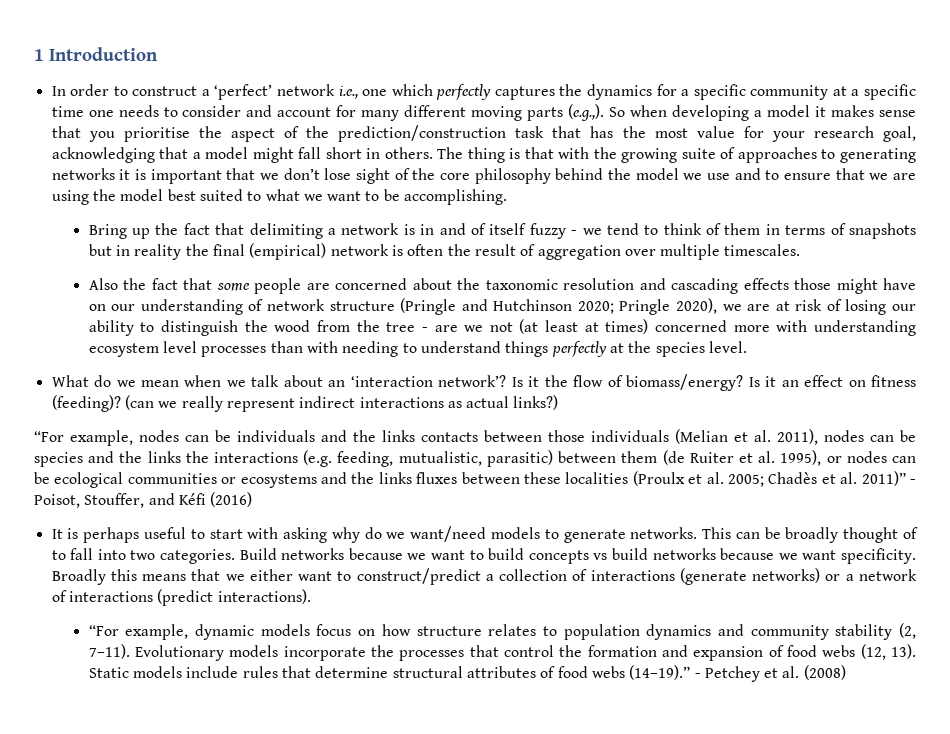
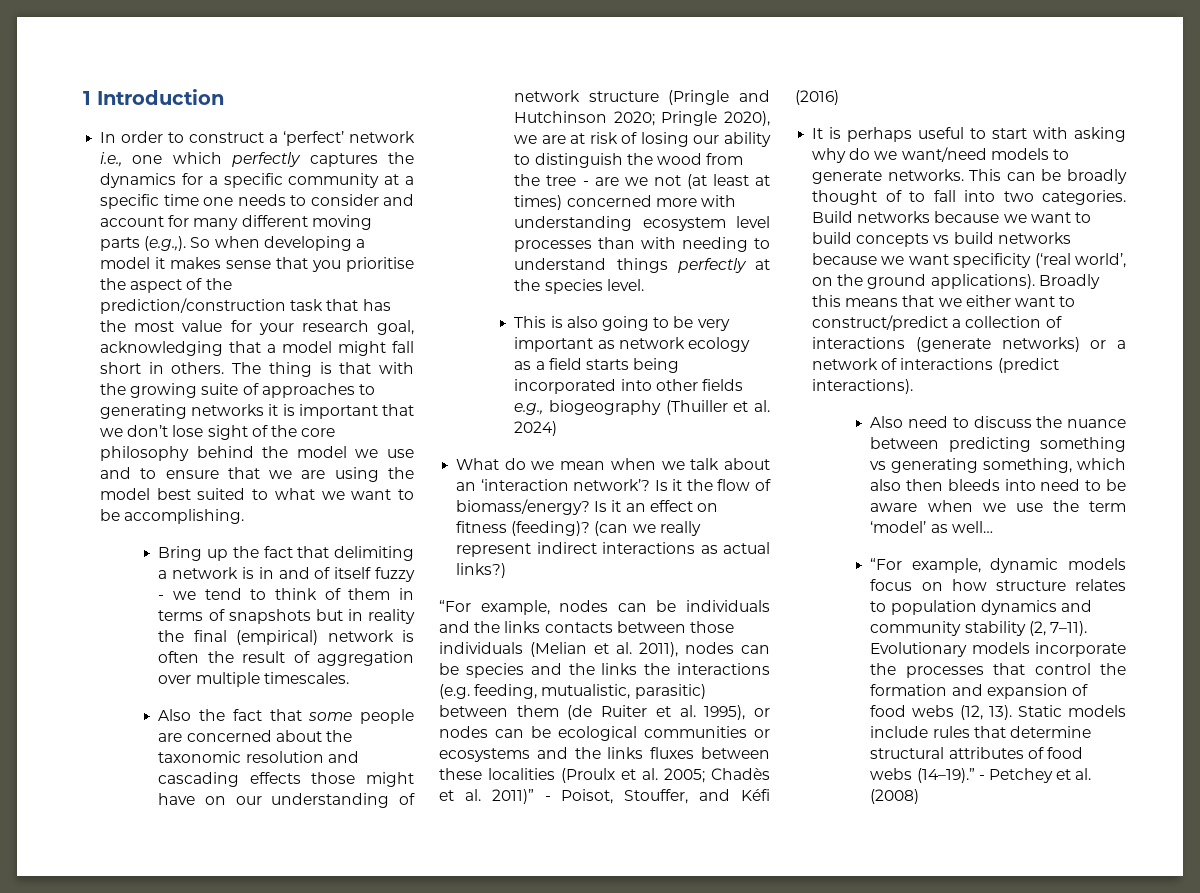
+ This is also going to be very important as network ecology as a field starts being incorporated into other fields e.g., biogeography (Thuiller et al. 2024)
- Build networks because we want to build concepts vs build networks because we want specificity.
+ Build networks because we want to build concepts vs build networks because we want specificity (‘real world’, on the ground applications).
+ Also need to discuss the nuance between predicting something vs generating something, which also then bleeds into need to be aware when we use the term ‘model’ as well…

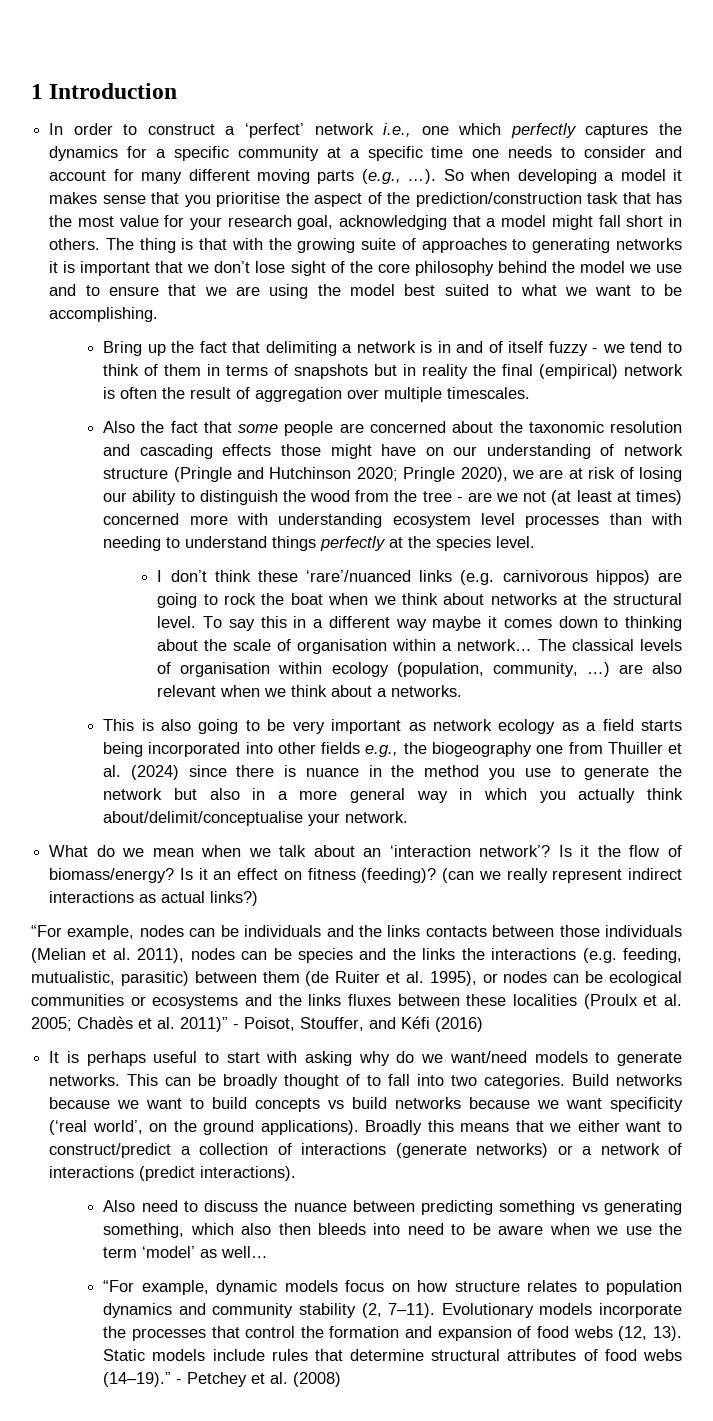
- In order to construct a ‘perfect’ network i.e., one which perfectly captures the dynamics for a specific community at a specific time one needs to consider and account for many different moving parts (e.g.,). So when developing a model it makes sense that you prioritise the aspect of the prediction/construction task that has the most value for your research goal, acknowledging that a model might fall short in others.
+ In order to construct a ‘perfect’ network i.e., one which perfectly captures the dynamics for a specific community at a specific time one needs to consider and account for many different moving parts (e.g., …). So when developing a model it makes sense that you prioritise the aspect of the prediction/construction task that has the most value for your research goal, acknowledging that a model might fall short in others.
+ I don’t think these ‘rare’/nuanced links (e.g. carnivorous hippos) are going to rock the boat when we think about networks at the structural level. To say this in a different way maybe it comes down to thinking about the scale of organisation within a network… The classical levels of organisation within ecology (population, community, …) are also relevant when we think about a networks.
- This is also going to be very important as network ecology as a field starts being incorporated into other fields e.g., biogeography (Thuiller et al. 2024)
+ This is also going to be very important as network ecology as a field starts being incorporated into other fields e.g., the biogeography one from Thuiller et al. (2024) since there is nuance in the method you use to generate the network but also in a more general way in which you actually think about/delimit/conceptualise your network.

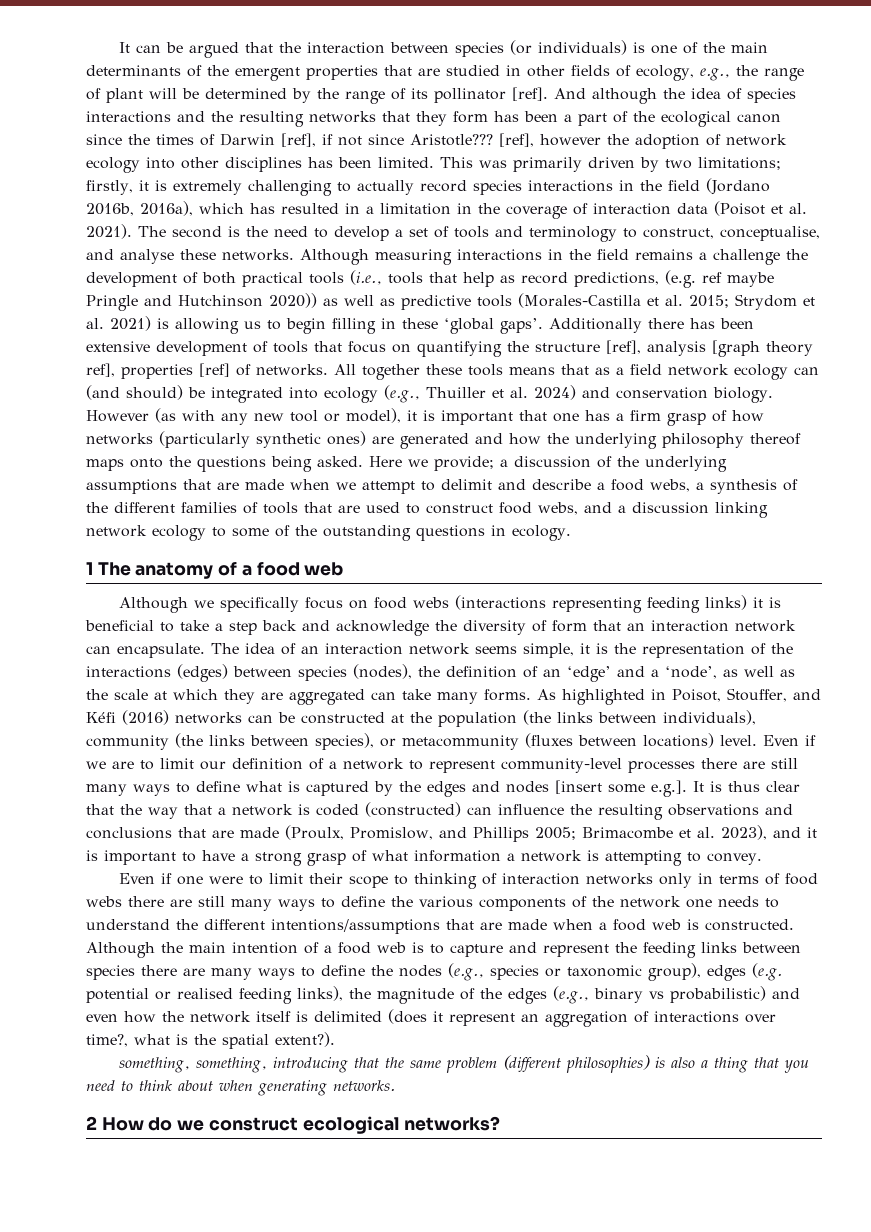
- 1 Introduction
- In order to construct a ‘perfect’ network i.e., one which perfectly captures the dynamics for a specific community at a specific time one needs to consider and account for many different moving parts (e.g., …). So when developing a model it makes sense that you prioritise the aspect of the prediction/construction task that has the most value for your research goal, acknowledging that a model might fall short in others. The thing is that with the growing suite of approaches to generating networks it is important that we don’t lose sight of the core philosophy behind the model we use and to ensure that we are using the model best suited to what we want to be accomplishing.
- Bring up the fact that delimiting a network is in and of itself fuzzy - we tend to think of them in terms of snapshots but in reality the final (empirical) network is often the result of aggregation over multiple timescales.
- Also the fact that some people are concerned about the taxonomic resolution and cascading effects those might have on our understanding of network structure (Pringle and Hutchinson 2020; Pringle 2020), we are at risk of losing our ability to distinguish the wood from the tree - are we not (at least at times) concerned more with understanding ecosystem level processes than with needing to understand things perfectly at the species level.
- I don’t think these ‘rare’/nuanced links (e.g. carnivorous hippos) are going to rock the boat when we think about networks at the structural level. To say this in a different way maybe it comes down to thinking about the scale of organisation within a network… The classical levels of organisation within ecology (population, community, …) are also relevant when we think about a networks.
- This is also going to be very important as network ecology as a field starts being incorporated into other fields e.g., the biogeography one from Thuiller et al. (2024) since there is nuance in the method you use to generate the network but also in a more general way in which you actually think about/delimit/conceptualise your network.
- What do we mean when we talk about an ‘interaction network’? Is it the flow of biomass/energy? Is it an effect on fitness (feeding)? (can we really represent indirect interactions as actual links?)
- “For example, nodes can be individuals and the links contacts between those individuals (Melian et al. 2011), nodes can be species and the links the interactions (e.g. feeding, mutualistic, parasitic) between them (de Ruiter et al. 1995), or nodes can be ecological communities or ecosystems and the links fluxes between these localities (Proulx et al. 2005; Chadès et al. 2011)” - Poisot, Stouffer, and Kéfi (2016)
- It is perhaps useful to start with asking why do we want/need models to generate networks. This can be broadly thought of to fall into two categories. Build networks because we want to build concepts vs build networks because we want specificity (‘real world’, on the ground applications). Broadly this means that we either want to construct/predict a collection of interactions (generate networks) or a network of interactions (predict interactions).
- Also need to discuss the nuance between predicting something vs generating something, which also then bleeds into need to be aware when we use the term ‘model’ as well…
- “For example, dynamic models focus on how structure relates to population dynamics and community stability (2, 7–11). Evolutionary models incorporate the processes that control the formation and expansion of food webs (12, 13). Static models include rules that determine structural attributes of food webs (14–19).” - Petchey et al. (2008)
+ It can be argued that the interaction between species (or individuals) is one of the main determinants of the emergent properties that are studied in other fields of ecology, e.g., the range of plant will be determined by the range of its pollinator [ref]. And although the idea of species interactions and the resulting networks that they form has been a part of the ecological canon since the times of Darwin [ref], if not since Aristotle??? [ref], however the adoption of network ecology into other disciplines has been limited. This was primarily driven by two limitations; firstly, it is extremely challenging to actually record species interactions in the field (Jordano 2016b, 2016a), which has resulted in a limitation in the coverage of interaction data (Poisot et al. 2021). The second is the need to develop a set of tools and terminology to construct, conceptualise, and analyse these networks. Although measuring interactions in the field remains a challenge the development of both practical tools (i.e., tools that help as record predictions, (e.g. ref maybe Pringle and Hutchinson 2020)) as well as predictive tools (Morales-Castilla et al. 2015; Strydom et al. 2021) is allowing us to begin filling in these ‘global gaps’. Additionally there has been extensive development of tools that focus on quantifying the structure [ref], analysis [graph theory ref], properties [ref] of networks. All together these tools means that as a field network ecology can (and should) be integrated into ecology (e.g., Thuiller et al. 2024) and conservation biology. However (as with any new tool or model), it is important that one has a firm grasp of how networks (particularly synthetic ones) are generated and how the underlying philosophy thereof maps onto the questions being asked. Here we provide; a discussion of the underlying assumptions that are made when we attempt to delimit and describe a food webs, a synthesis of the different families of tools that are used to construct food webs, and a discussion linking network ecology to some of the outstanding questions in ecology.
+ 1 The anatomy of a food web
+ Although we specifically focus on food webs (interactions representing feeding links) it is beneficial to take a step back and acknowledge the diversity of form that an interaction network can encapsulate. The idea of an interaction network seems simple, it is the representation of the interactions (edges) between species (nodes), the definition of an ‘edge’ and a ‘node’, as well as the scale at which they are aggregated can take many forms. As highlighted in Poisot, Stouffer, and Kéfi (2016) networks can be constructed at the population (the links between individuals), community (the links between species), or metacommunity (fluxes between locations) level. Even if we are to limit our definition of a network to represent community-level processes there are still many ways to define what is captured by the edges and nodes [insert some e.g.]. It is thus clear that the way that a network is coded (constructed) can influence the resulting observations and conclusions that are made (Proulx, Promislow, and Phillips 2005; Brimacombe et al. 2023), and it is important to have a strong grasp of what information a network is attempting to convey.
+ Even if one were to limit their scope to thinking of interaction networks only in terms of food webs there are still many ways to define the various components of the network one needs to understand the different intentions/assumptions that are made when a food web is constructed. Although the main intention of a food web is to capture and represent the feeding links between species there are many ways to define the nodes (e.g., species or taxonomic group), edges (e.g. potential or realised feeding links), the magnitude of the edges (e.g., binary vs probabilistic) and even how the network itself is delimited (does it represent an aggregation of interactions over time?, what is the spatial extent?).
+ something, something, introducing that the same problem (different philosophies) is also a thing that you need to think about when generating networks.
+ 2 How do we construct ecological networks?

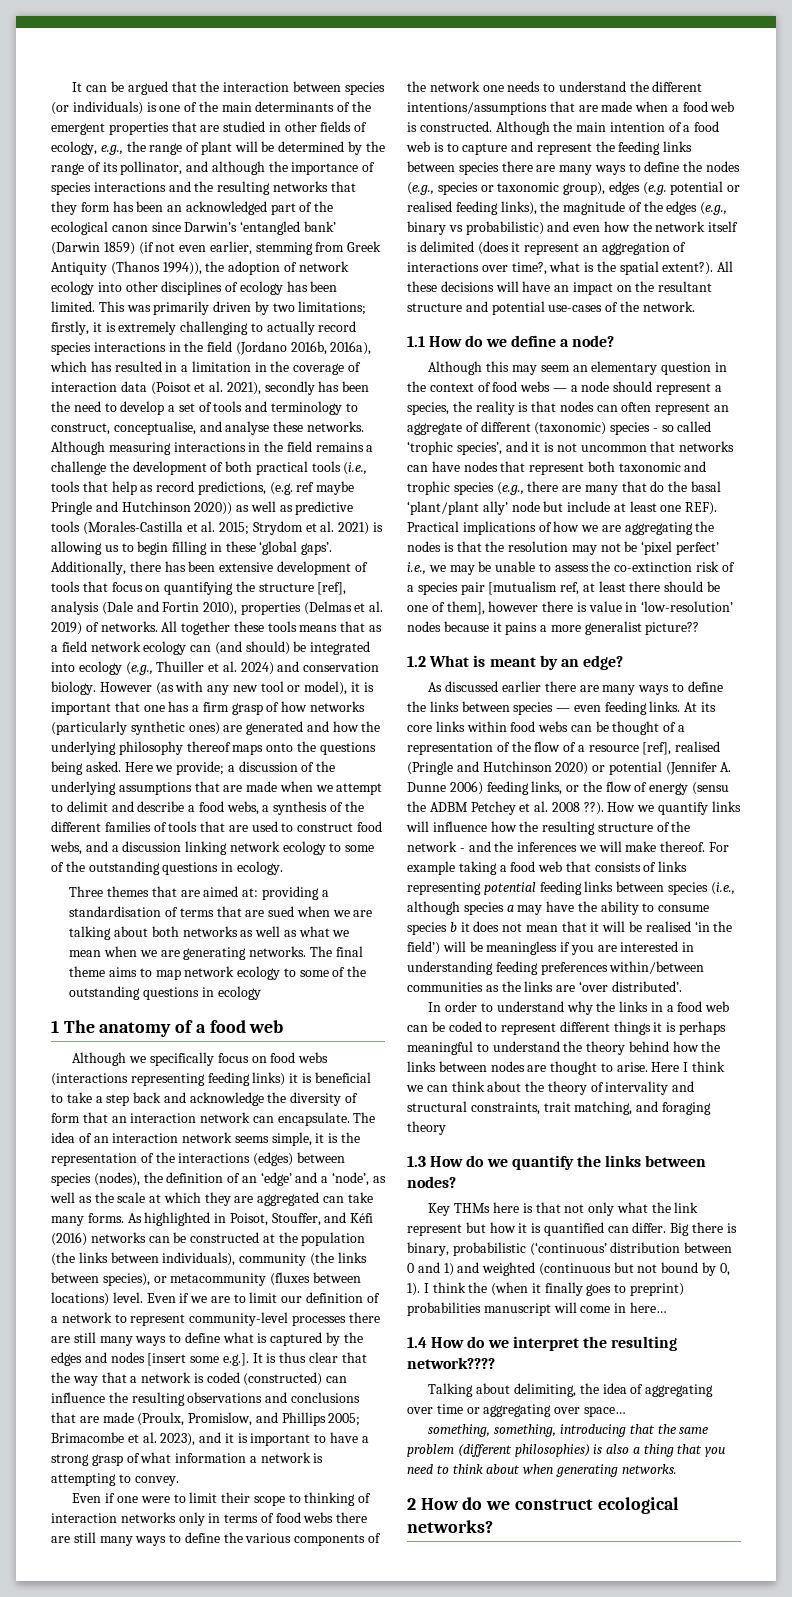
- It can be argued that the interaction between species (or individuals) is one of the main determinants of the emergent properties that are studied in other fields of ecology, e.g., the range of plant will be determined by the range of its pollinator [ref]. And although the idea of species interactions and the resulting networks that they form has been a part of the ecological canon since the times of Darwin [ref], if not since Aristotle??? [ref], however the adoption of network ecology into other disciplines has been limited.
+ It can be argued that the interaction between species (or individuals) is one of the main determinants of the emergent properties that are studied in other fields of ecology, e.g., the range of plant will be determined by the range of its pollinator, and although the importance of species interactions and the resulting networks that they form has been an acknowledged part of the ecological canon since Darwin’s ‘entangled bank’ (Darwin 1859) (if not even earlier, stemming from Greek Antiquity (Thanos 1994)), the adoption of network ecology into other disciplines of ecology has been limited.
- This was primarily driven by two limitations; firstly, it is extremely challenging to actually record species interactions in the field (Jordano 2016b, 2016a), which has resulted in a limitation in the coverage of interaction data (Poisot et al. 2021). The second is the need to develop a set of tools and terminology to construct, conceptualise, and analyse these networks.
+ This was primarily driven by two limitations; firstly, it is extremely challenging to actually record species interactions in the field (Jordano 2016b, 2016a), which has resulted in a limitation in the coverage of interaction data (Poisot et al. 2021), secondly has been the need to develop a set of tools and terminology to construct, conceptualise, and analyse these networks.
- Additionally there has been extensive development of tools that focus on quantifying the structure [ref], analysis [graph theory ref], properties [ref] of networks.
+ Additionally, there has been extensive development of tools that focus on quantifying the structure [ref], analysis (Dale and Fortin 2010), properties (Delmas et al. 2019) of networks.
+ Three themes that are aimed at: providing a standardisation of terms that are sued when we are talking about both networks as well as what we mean when we are generating networks. The final theme aims to map network ecology to some of the outstanding questions in ecology
+ All these decisions will have an impact on the resultant structure and potential use-cases of the network.
+ 1.1 How do we define a node?
+ Although this may seem an elementary question in the context of food webs — a node should represent a species, the reality is that nodes can often represent an aggregate of different (taxonomic) species - so called ‘trophic species’, and it is not uncommon that networks can have nodes that represent both taxonomic and trophic species (e.g., there are many that do the basal ‘plant/plant ally’ node but include at least one REF). Practical implications of how we are aggregating the nodes is that the resolution may not be ‘pixel perfect’ i.e., we may be unable to assess the co-extinction risk of a species pair [mutualism ref, at least there should be one of them], however there is value in ‘low-resolution’ nodes because it pains a more generalist picture??
+ 1.2 What is meant by an edge?
+ As discussed earlier there are many ways to define the links between species — even feeding links. At its core links within food webs can be thought of a representation of the flow of a resource [ref], realised (Pringle and Hutchinson 2020) or potential (Jennifer A. Dunne 2006) feeding links, or the flow of energy (sensu the ADBM Petchey et al. 2008 ??). How we quantify links will influence how the resulting structure of the network - and the inferences we will make thereof. For example taking a food web that consists of links representing potential feeding links between species (i.e., although species a may have the ability to consume species b it does not mean that it will be realised ‘in the field’) will be meaningless if you are interested in understanding feeding preferences within/between communities as the links are ‘over distributed’.
+ In order to understand why the links in a food web can be coded to represent different things it is perhaps meaningful to understand the theory behind how the links between nodes are thought to arise. Here I think we can think about the theory of intervality and structural constraints, trait matching, and foraging theory
+ 1.3 How do we quantify the links between nodes?
+ Key THMs here is that not only what the link represent but how it is quantified can differ. Big there is binary, probabilistic (‘continuous’ distribution between 0 and 1) and weighted (continuous but not bound by 0, 1). I think the (when it finally goes to preprint) probabilities manuscript will come in here…
+ 1.4 How do we interpret the resulting network????
+ Talking about delimiting, the idea of aggregating over time or aggregating over space…

